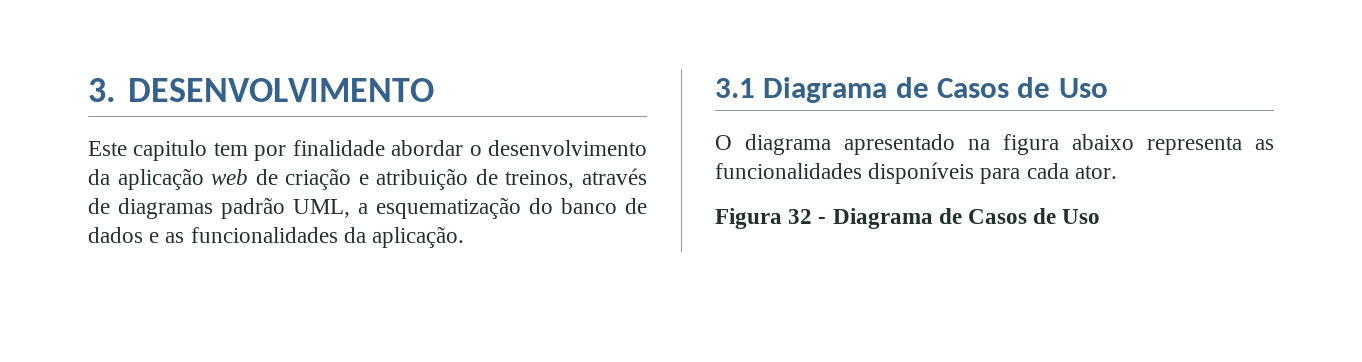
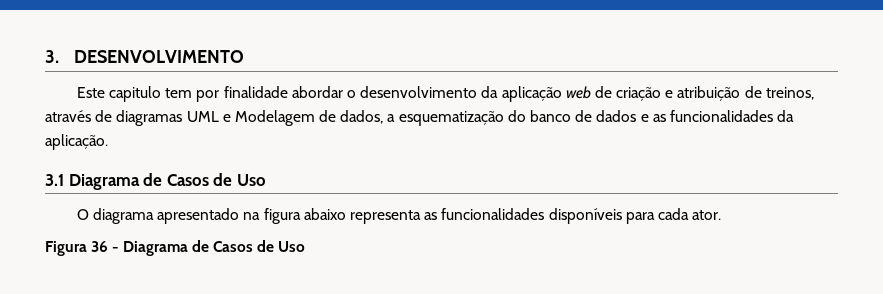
- Este capitulo tem por finalidade abordar o desenvolvimento da aplicação web de criação e atribuição de treinos, através de diagramas padrão UML, a esquematização do banco de dados e as funcionalidades da aplicação.
+ Este capitulo tem por finalidade abordar o desenvolvimento da aplicação web de criação e atribuição de treinos, através de diagramas UML e Modelagem de dados, a esquematização do banco de dados e as funcionalidades da aplicação.
- Figura 32 - Diagrama de Casos de Uso
+ Figura 36 - Diagrama de Casos de Uso

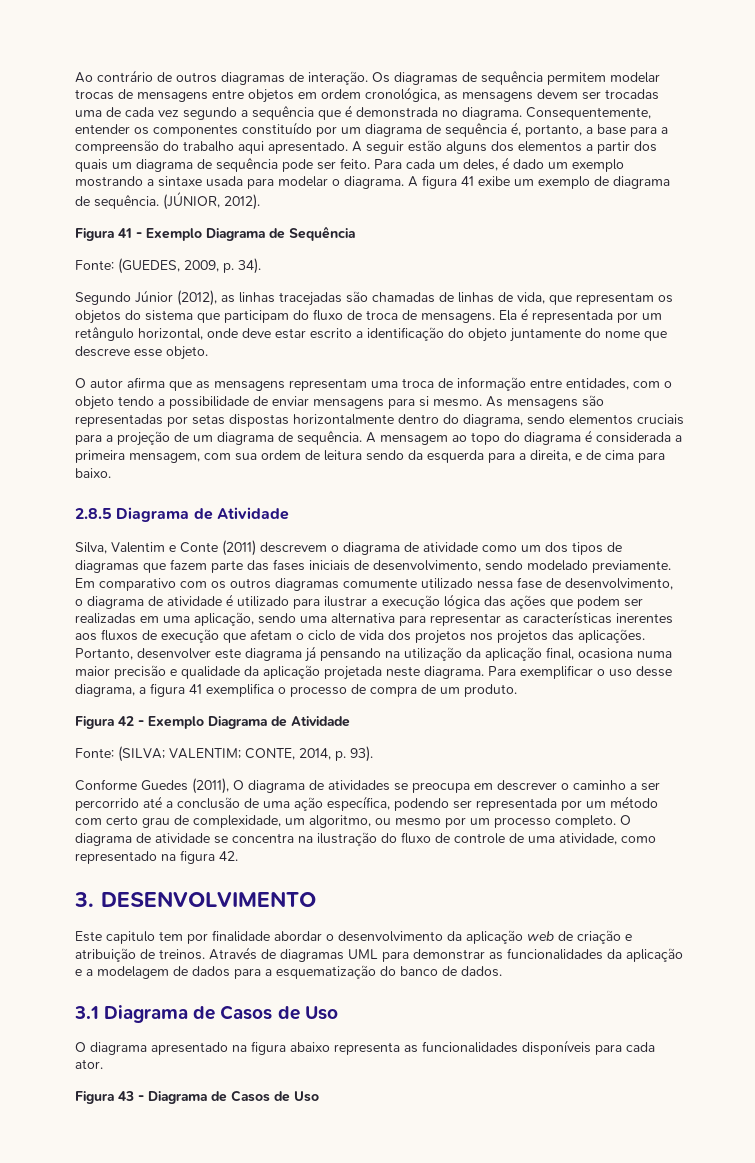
+ Ao contrário de outros diagramas de interação. Os diagramas de sequência permitem modelar trocas de mensagens entre objetos em ordem cronológica, as mensagens devem ser trocadas uma de cada vez segundo a sequência que é demonstrada no diagrama. Consequentemente, entender os componentes constituído por um diagrama de sequência é, portanto, a base para a compreensão do trabalho aqui apresentado. A seguir estão alguns dos elementos a partir dos quais um diagrama de sequência pode ser feito. Para cada um deles, é dado um exemplo mostrando a sintaxe usada para modelar o diagrama. A figura 41 exibe um exemplo de diagrama de sequência. (JÚNIOR, 2012).
+ Figura 41 - Exemplo Diagrama de Sequência
+ Fonte: (GUEDES, 2009, p. 34).
+ Segundo Júnior (2012), as linhas tracejadas são chamadas de linhas de vida, que representam os objetos do sistema que participam do fluxo de troca de mensagens. Ela é representada por um retângulo horizontal, onde deve estar escrito a identificação do objeto juntamente do nome que descreve esse objeto.
+ O autor afirma que as mensagens representam uma troca de informação entre entidades, com o objeto tendo a possibilidade de enviar mensagens para si mesmo. As mensagens são representadas por setas dispostas horizontalmente dentro do diagrama, sendo elementos cruciais para a projeção de um diagrama de sequência. A mensagem ao topo do diagrama é considerada a primeira mensagem, com sua ordem de leitura sendo da esquerda para a direita, e de cima para baixo.
+ 2.8.5 Diagrama de Atividade
+ Silva, Valentim e Conte (2011) descrevem o diagrama de atividade como um dos tipos de diagramas que fazem parte das fases iniciais de desenvolvimento, sendo modelado previamente. Em comparativo com os outros diagramas comumente utilizado nessa fase de desenvolvimento, o diagrama de atividade é utilizado para ilustrar a execução lógica das ações que podem ser realizadas em uma aplicação, sendo uma alternativa para representar as características inerentes aos fluxos de execução que afetam o ciclo de vida dos projetos nos projetos das aplicações. Portanto, desenvolver este diagrama já pensando na utilização da aplicação final, ocasiona numa maior precisão e qualidade da aplicação projetada neste diagrama. Para exemplificar o uso desse diagrama, a figura 41 exemplifica o processo de compra de um produto.
+ Figura 42 - Exemplo Diagrama de Atividade
+ Fonte: (SILVA; VALENTIM; CONTE, 2014, p. 93).
+ Conforme Guedes (2011), O diagrama de atividades se preocupa em descrever o caminho a ser percorrido até a conclusão de uma ação específica, podendo ser representada por um método com certo grau de complexidade, um algoritmo, ou mesmo por um processo completo. O diagrama de atividade se concentra na ilustração do fluxo de controle de uma atividade, como representado na figura 42.
- Este capitulo tem por finalidade abordar o desenvolvimento da aplicação web de criação e atribuição de treinos, através de diagramas UML e Modelagem de dados, a esquematização do banco de dados e as funcionalidades da aplicação.
+ Este capitulo tem por finalidade abordar o desenvolvimento da aplicação web de criação e atribuição de treinos. Através de diagramas UML para demonstrar as funcionalidades da aplicação e a modelagem de dados para a esquematização do banco de dados.
- Figura 36 - Diagrama de Casos de Uso
+ Figura 43 - Diagrama de Casos de Uso

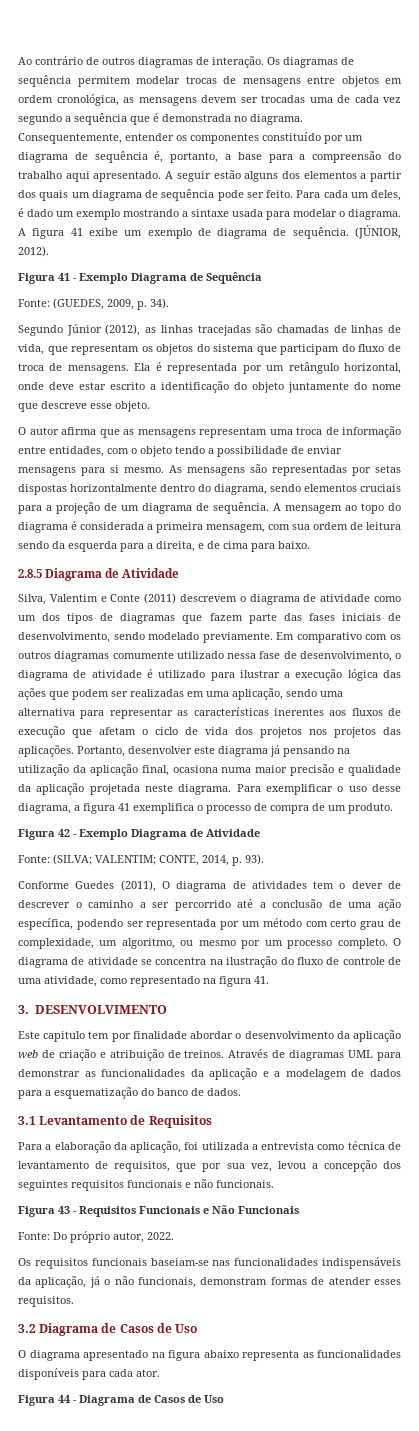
- Conforme Guedes (2011), O diagrama de atividades se preocupa em descrever o caminho a ser percorrido até a conclusão de uma ação específica, podendo ser representada por um método com certo grau de complexidade, um algoritmo, ou mesmo por um processo completo.
+ Conforme Guedes (2011), O diagrama de atividades tem o dever de descrever o caminho a ser percorrido até a conclusão de uma ação específica, podendo ser representada por um método com certo grau de complexidade, um algoritmo, ou mesmo por um processo completo.
- O diagrama de atividade se concentra na ilustração do fluxo de controle de uma atividade, como representado na figura 42.
+ O diagrama de atividade se concentra na ilustração do fluxo de controle de uma atividade, como representado na figura 41.
- 3.1 Diagrama de Casos de Uso
+ 3.1 Levantamento de Requisitos
+ Para a elaboração da aplicação, foi utilizada a entrevista como técnica de levantamento de requisitos, que por sua vez, levou a concepção dos seguintes requisitos funcionais e não funcionais.
+ Figura 43 - Requisitos Funcionais e Não Funcionais
+ Fonte: Do próprio autor, 2022.
+ Os requisitos funcionais baseiam-se nas funcionalidades indispensáveis da aplicação, já o não funcionais, demonstram formas de atender esses requisitos.
+ 3.2 Diagrama de Casos de Uso
- Figura 43 - Diagrama de Casos de Uso
+ Figura 44 - Diagrama de Casos de Uso

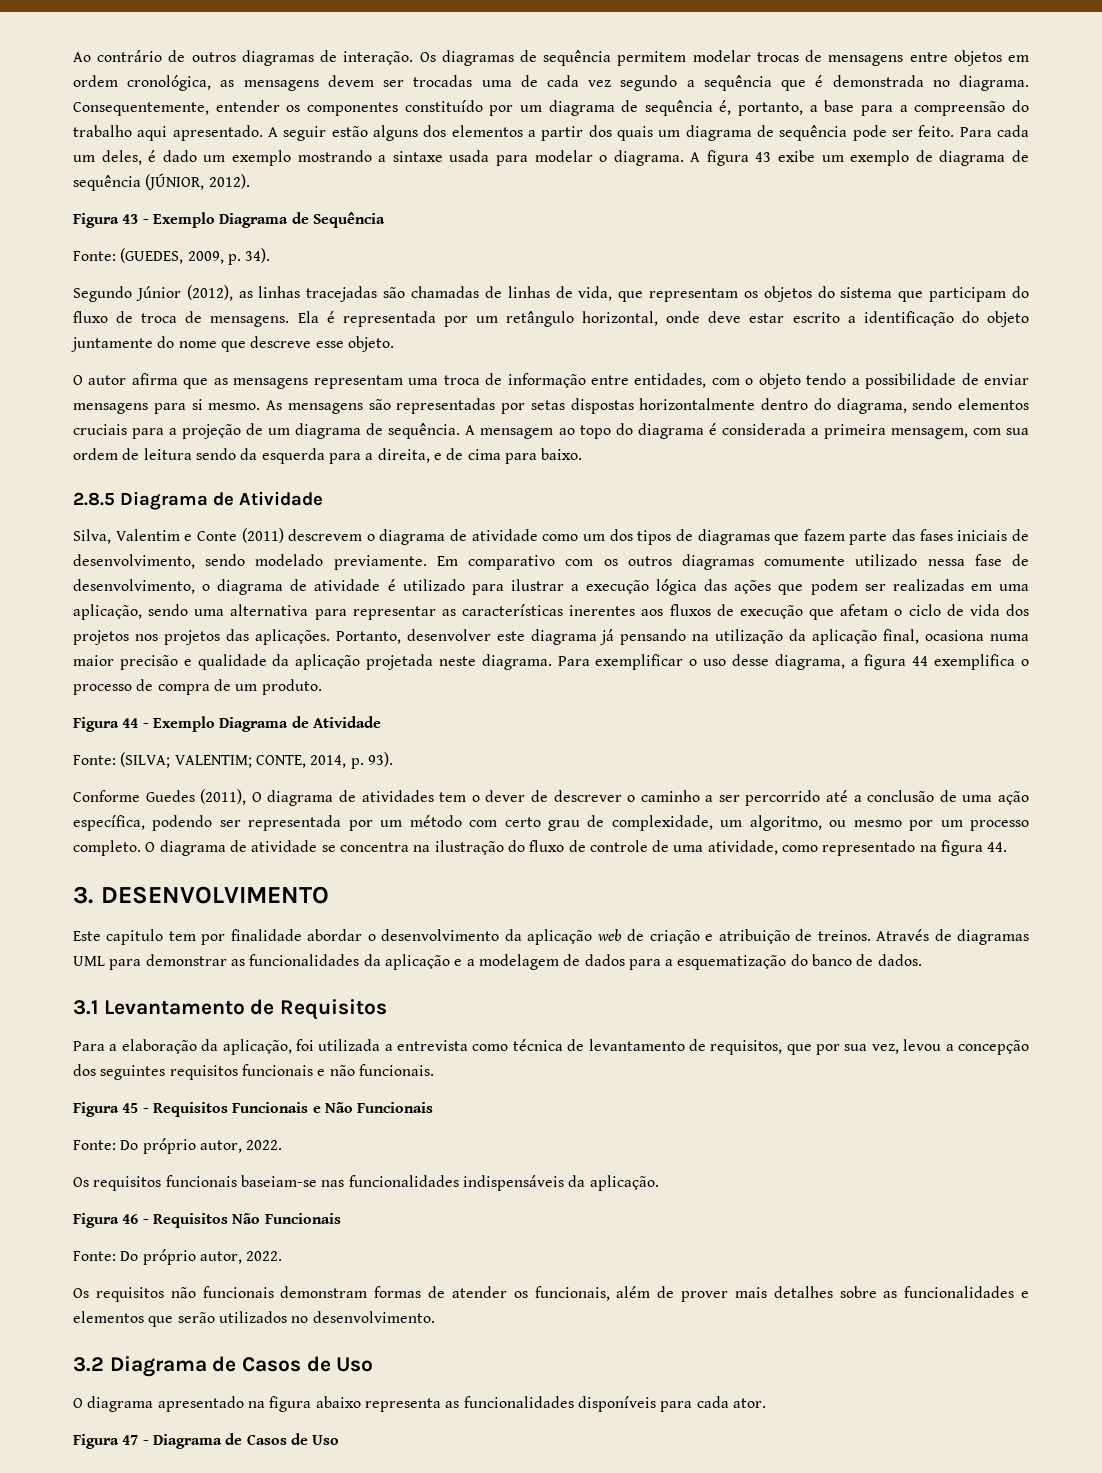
- A figura 41 exibe um exemplo de diagrama de sequência. (JÚNIOR, 2012).
+ A figura 43 exibe um exemplo de diagrama de sequência (JÚNIOR, 2012).
- Figura 41 - Exemplo Diagrama de Sequência
+ Figura 43 - Exemplo Diagrama de Sequência
- Para exemplificar o uso desse diagrama, a figura 41 exemplifica o processo de compra de um produto.
+ Para exemplificar o uso desse diagrama, a figura 44 exemplifica o processo de compra de um produto.
- Figura 42 - Exemplo Diagrama de Atividade
+ Figura 44 - Exemplo Diagrama de Atividade
- O diagrama de atividade se concentra na ilustração do fluxo de controle de uma atividade, como representado na figura 41.
+ O diagrama de atividade se concentra na ilustração do fluxo de controle de uma atividade, como representado na figura 44.
- Figura 43 - Requisitos Funcionais e Não Funcionais
+ Figura 45 - Requisitos Funcionais e Não Funcionais
- Os requisitos funcionais baseiam-se nas funcionalidades indispensáveis da aplicação, já o não funcionais, demonstram formas de atender esses requisitos.
+ Os requisitos funcionais baseiam-se nas funcionalidades indispensáveis da aplicação.
+ Figura 46 - Requisitos Não Funcionais
+ Fonte: Do próprio autor, 2022.
+ Os requisitos não funcionais demonstram formas de atender os funcionais, além de prover mais detalhes sobre as funcionalidades e elementos que serão utilizados no desenvolvimento.
- Figura 44 - Diagrama de Casos de Uso
+ Figura 47 - Diagrama de Casos de Uso

